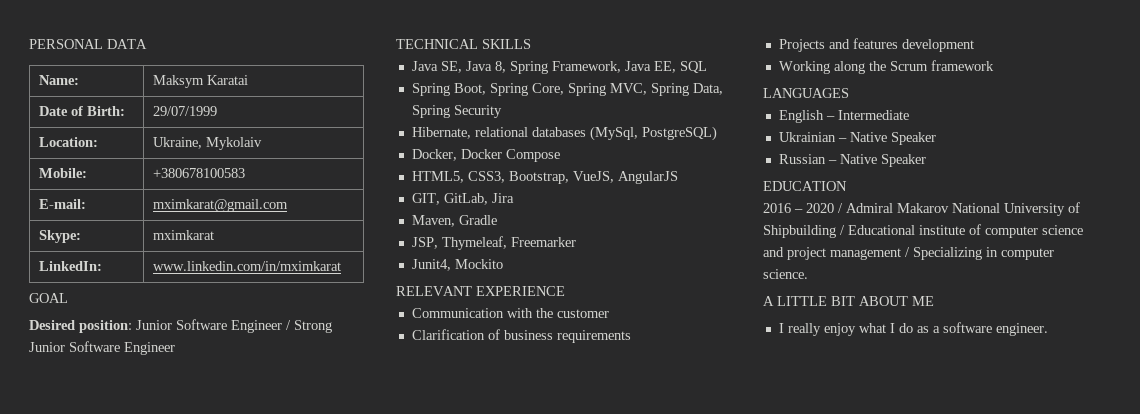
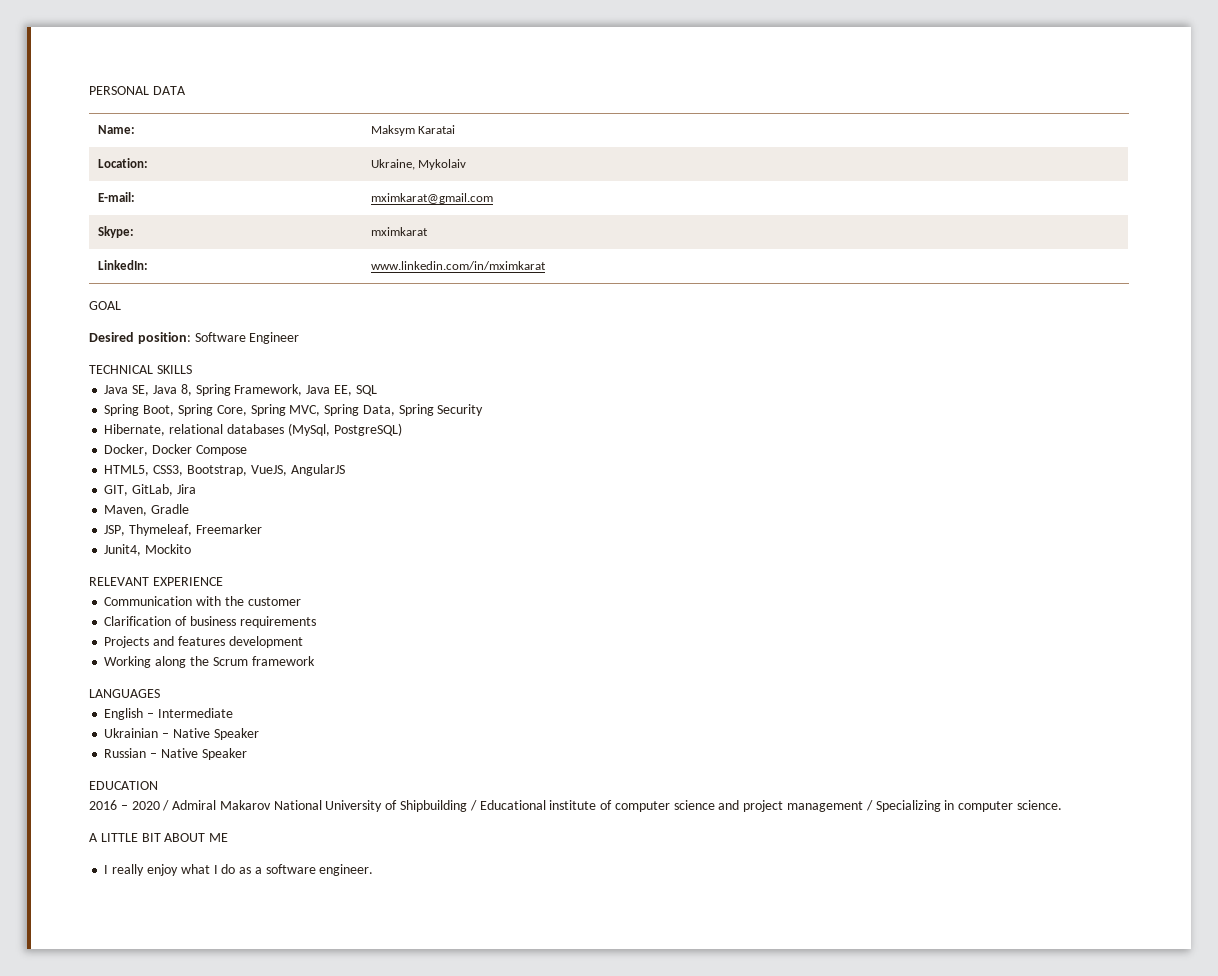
- Date of Birth: | 29/07/1999
- Mobile: | +380678100583
- Desired position: Junior Software Engineer / Strong Junior Software Engineer
+ Desired position: Software Engineer

